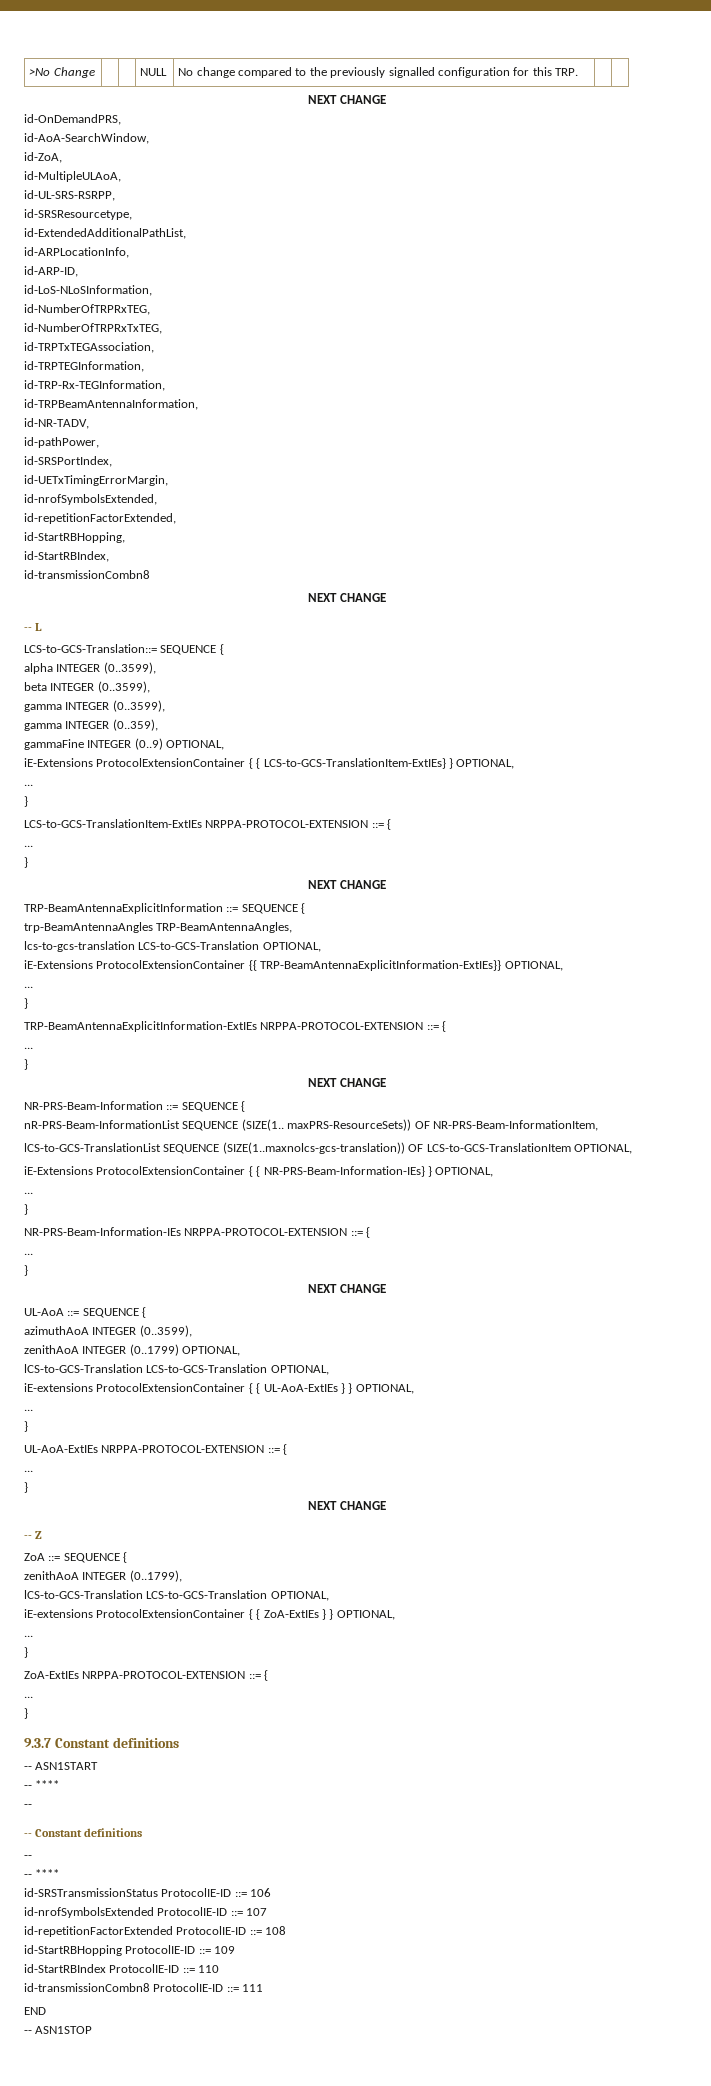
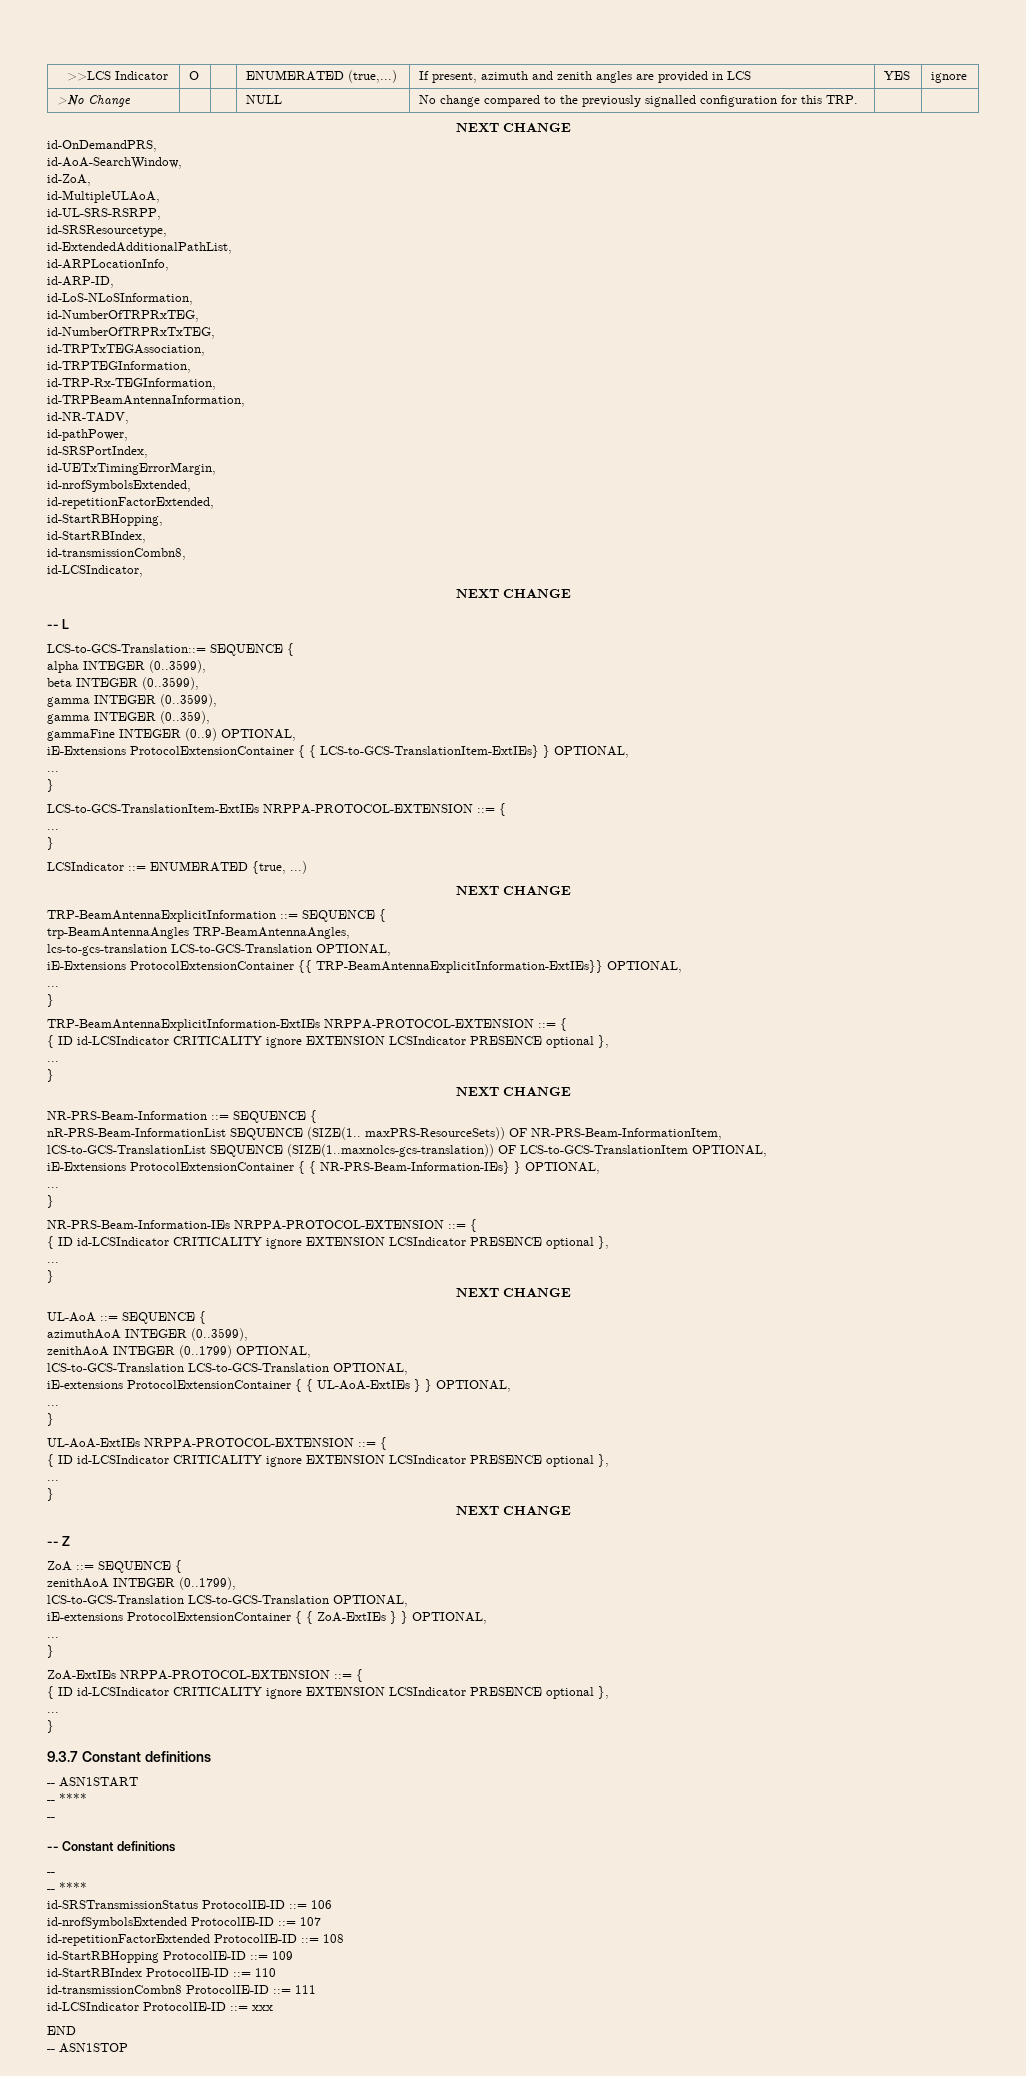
+ >>LCS Indicator | O | | ENUMERATED (true,...) | If present, azimuth and zenith angles are provided in LCS | YES | ignore
  id-StartRBIndex,
- id-transmissionCombn8
+ id-transmissionCombn8,
+ id-LCSIndicator,
+ LCSIndicator ::= ENUMERATED {true, ...)
  TRP-BeamAntennaExplicitInformation-ExtIEs NRPPA-PROTOCOL-EXTENSION ::= {
+ { ID id-LCSIndicator CRITICALITY ignore EXTENSION LCSIndicator PRESENCE optional },
  NR-PRS-Beam-Information-IEs NRPPA-PROTOCOL-EXTENSION ::= {
+ { ID id-LCSIndicator CRITICALITY ignore EXTENSION LCSIndicator PRESENCE optional },
  UL-AoA-ExtIEs NRPPA-PROTOCOL-EXTENSION ::= {
+ { ID id-LCSIndicator CRITICALITY ignore EXTENSION LCSIndicator PRESENCE optional },
  ZoA-ExtIEs NRPPA-PROTOCOL-EXTENSION ::= {
+ { ID id-LCSIndicator CRITICALITY ignore EXTENSION LCSIndicator PRESENCE optional },
+ id-LCSIndicator ProtocolIE-ID ::= xxx

